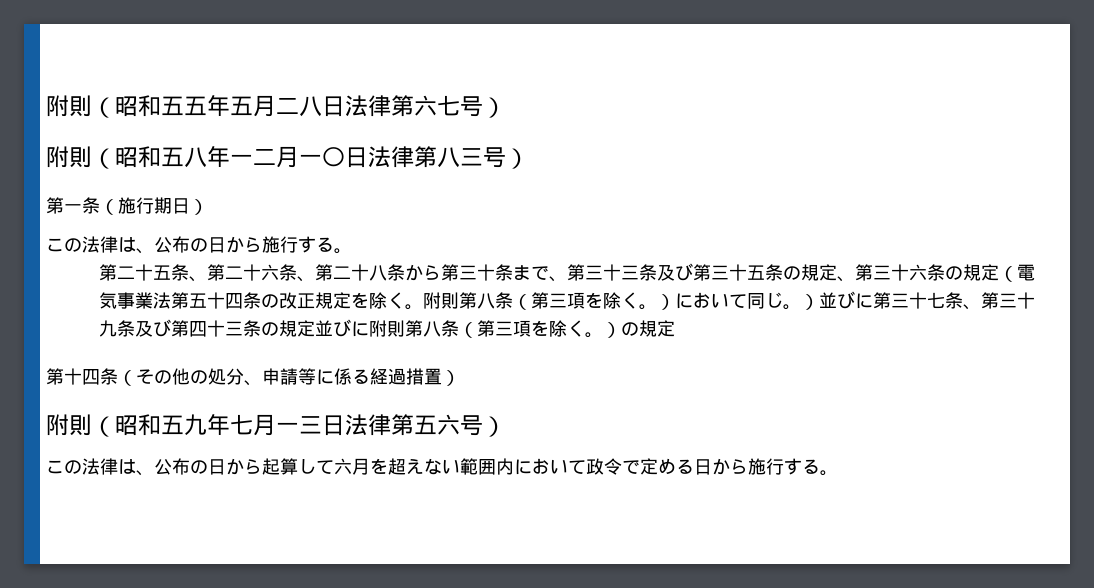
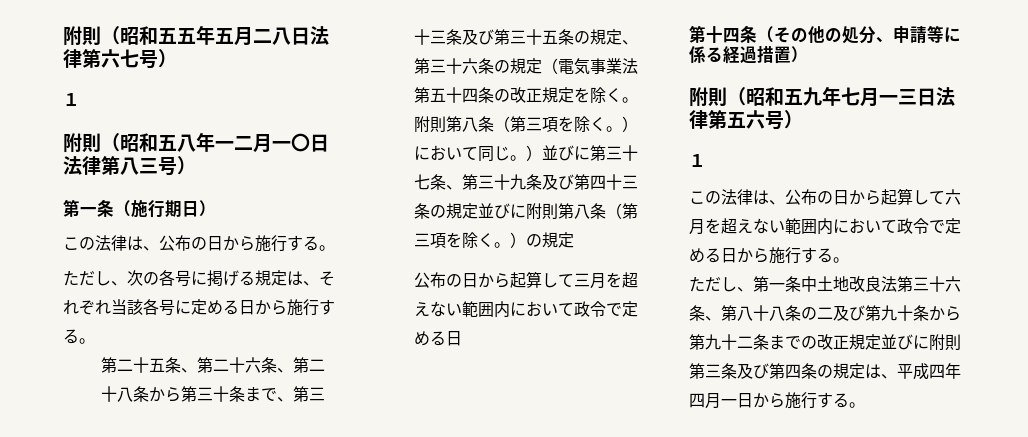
  附則（昭和五五年五月二八日法律第六七号）
+ １
+ ただし、次の各号に掲げる規定は、それぞれ当該各号に定める日から施行する。
+ 公布の日から起算して三月を超えない範囲内において政令で定める日
  附則（昭和五九年七月一三日法律第五六号）
+ １
+ ただし、第一条中土地改良法第三十六条、第八十八条の二及び第九十条から第九十二条までの改正規定並びに附則第三条及び第四条の規定は、平成四年四月一日から施行する。

